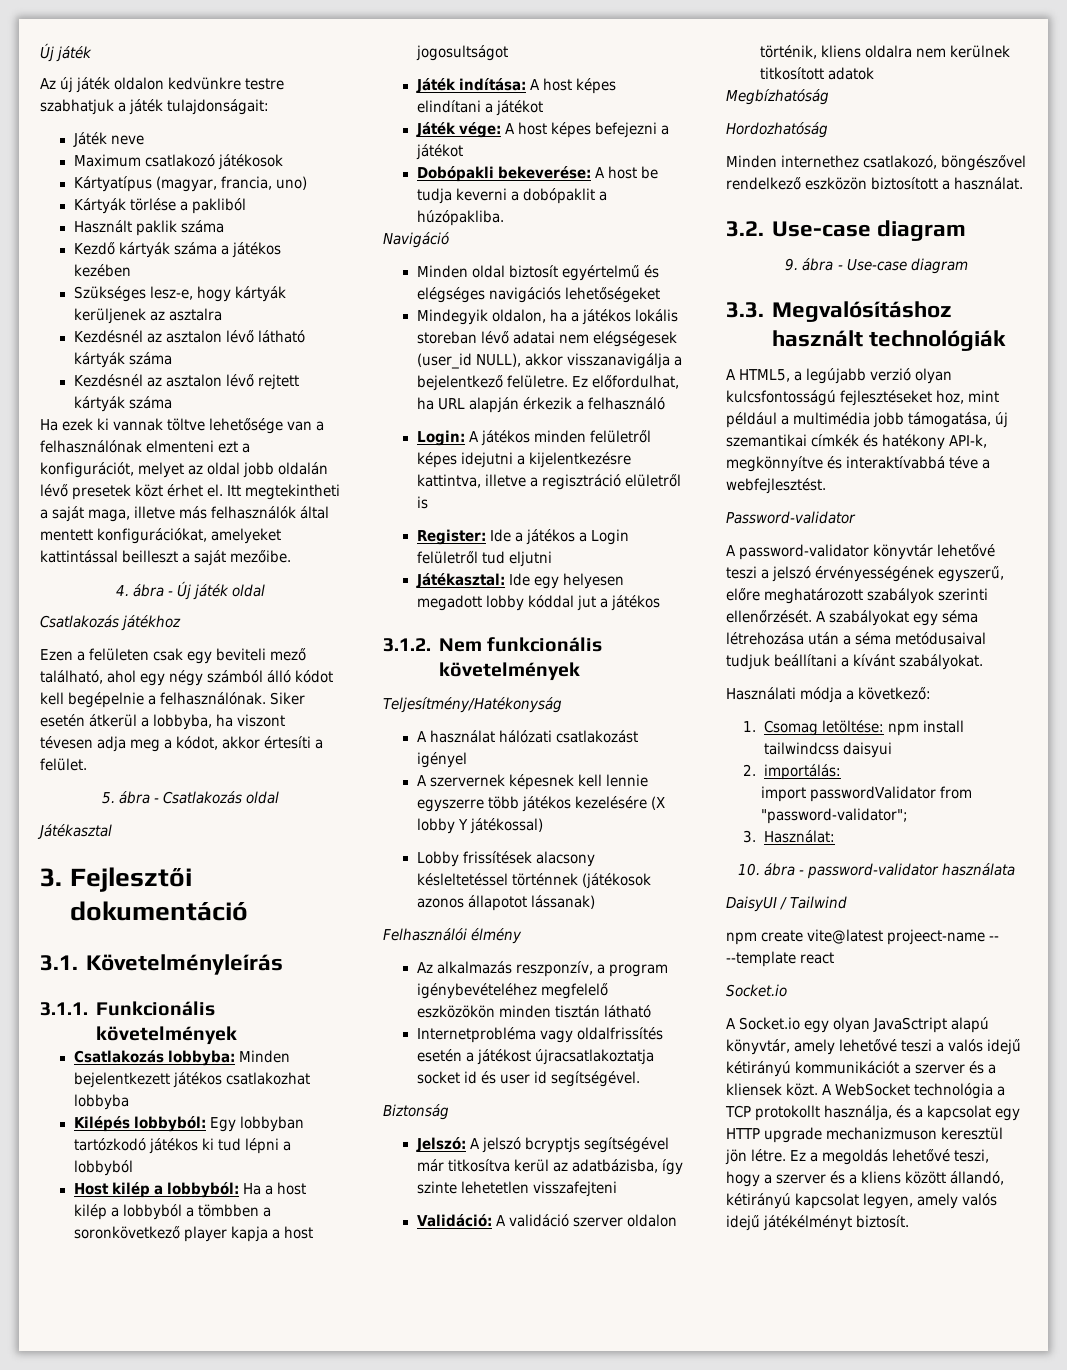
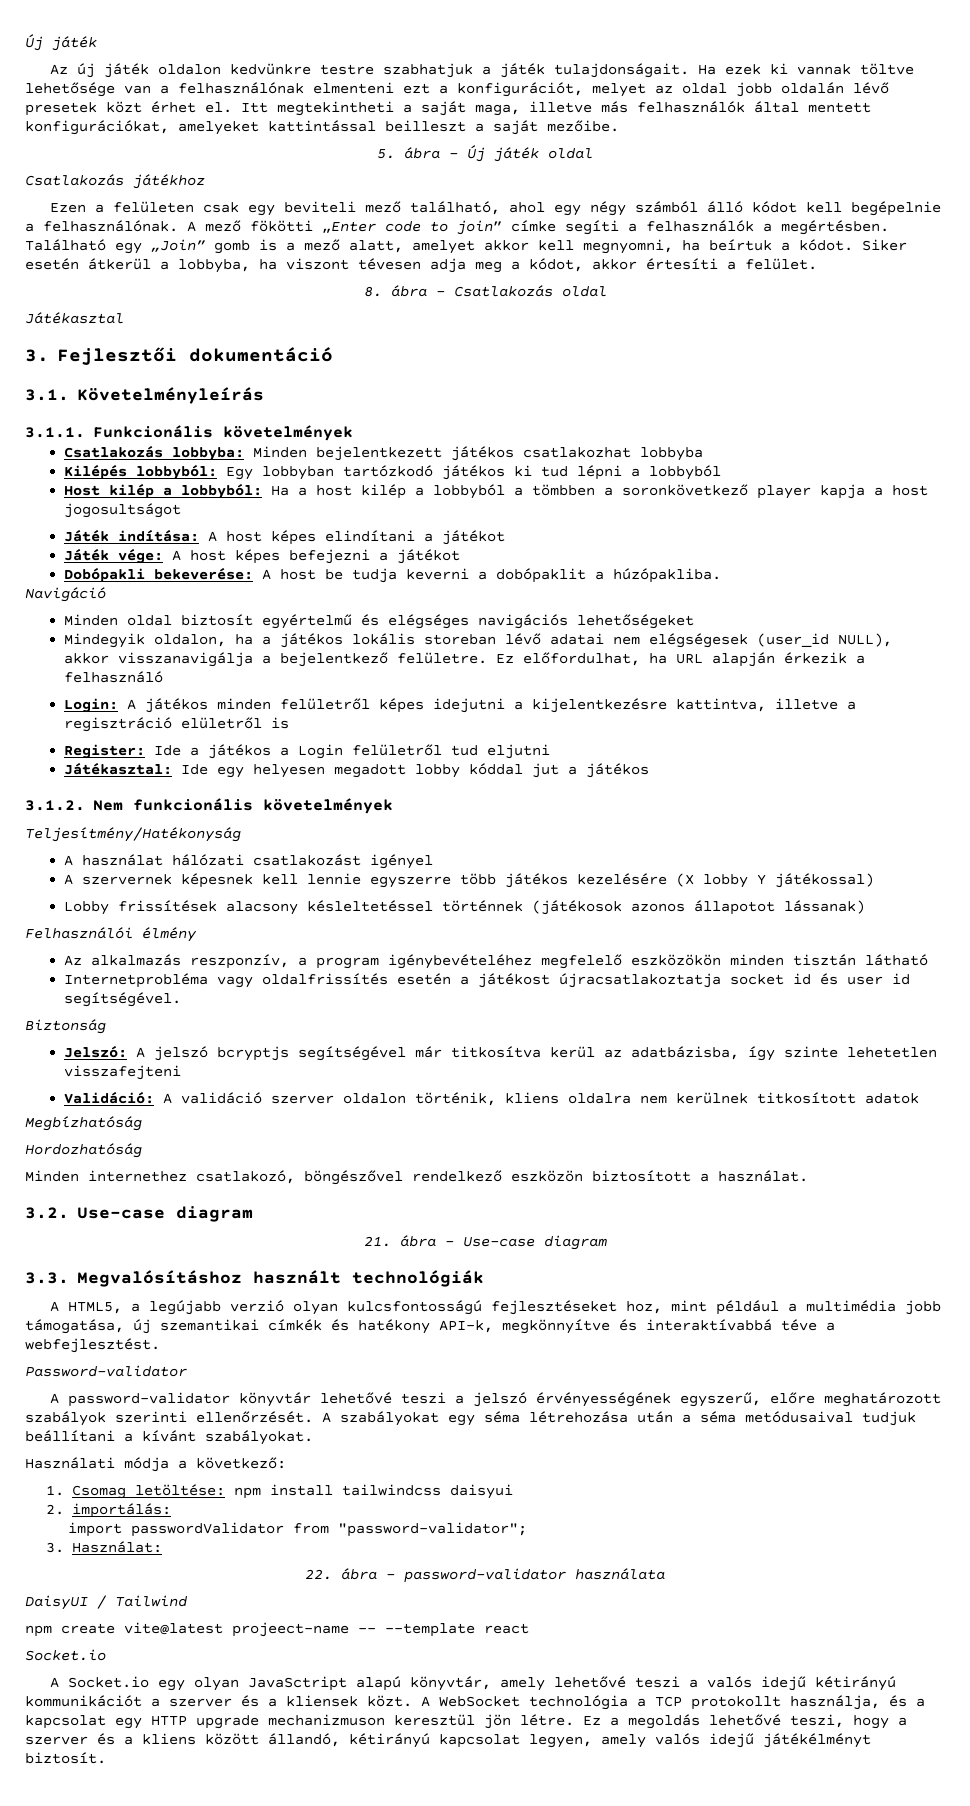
- Az új játék oldalon kedvünkre testre szabhatjuk a játék tulajdonságait:
- Játék neve
- Maximum csatlakozó játékosok
- Kártyatípus (magyar, francia, uno)
- Kártyák törlése a pakliból
- Használt paklik száma
- Kezdő kártyák száma a játékos kezében
- Szükséges lesz-e, hogy kártyák kerüljenek az asztalra
- Kezdésnél az asztalon lévő látható kártyák száma
- Kezdésnél az asztalon lévő rejtett kártyák száma
- Ha ezek ki vannak töltve lehetősége van a felhasználónak elmenteni ezt a konfigurációt, melyet az oldal jobb oldalán lévő presetek közt érhet el.
+ Az új játék oldalon kedvünkre testre szabhatjuk a játék tulajdonságait. Ha ezek ki vannak töltve lehetősége van a felhasználónak elmenteni ezt a konfigurációt, melyet az oldal jobb oldalán lévő presetek közt érhet el.
- 4. ábra - Új játék oldal
+ 5. ábra - Új játék oldal
+ A mező fökötti „Enter code to join” címke segíti a felhasználók a megértésben. Található egy „Join” gomb is a mező alatt, amelyet akkor kell megnyomni, ha beírtuk a kódot.
- 5. ábra - Csatlakozás oldal
+ 8. ábra - Csatlakozás oldal
- 9. ábra - Use-case diagram
+ 21. ábra - Use-case diagram
- 10. ábra - password-validator használata
+ 22. ábra - password-validator használata

